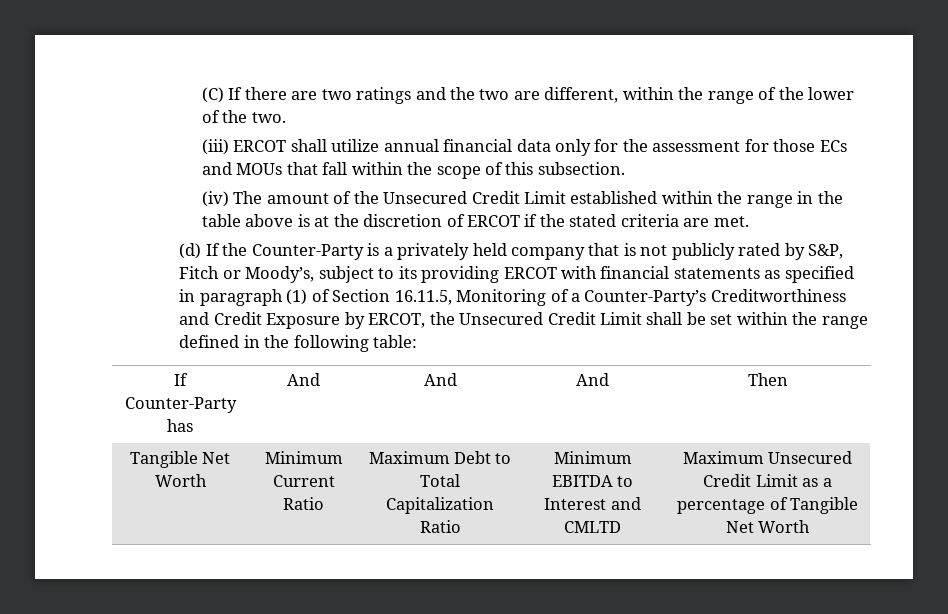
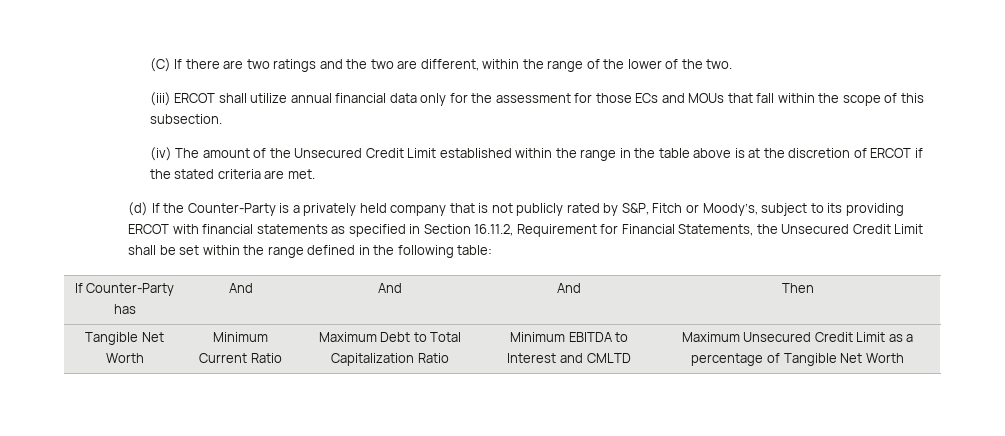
- (d) If the Counter-Party is a privately held company that is not publicly rated by S&P, Fitch or Moody’s, subject to its providing ERCOT with financial statements as specified in paragraph (1) of Section 16.11.5, Monitoring of a Counter-Party’s Creditworthiness and Credit Exposure by ERCOT, the Unsecured Credit Limit shall be set within the range defined in the following table:
+ (d) If the Counter-Party is a privately held company that is not publicly rated by S&P, Fitch or Moody’s, subject to its providing ERCOT with financial statements as specified in Section 16.11.2, Requirement for Financial Statements, the Unsecured Credit Limit shall be set within the range defined in the following table:

